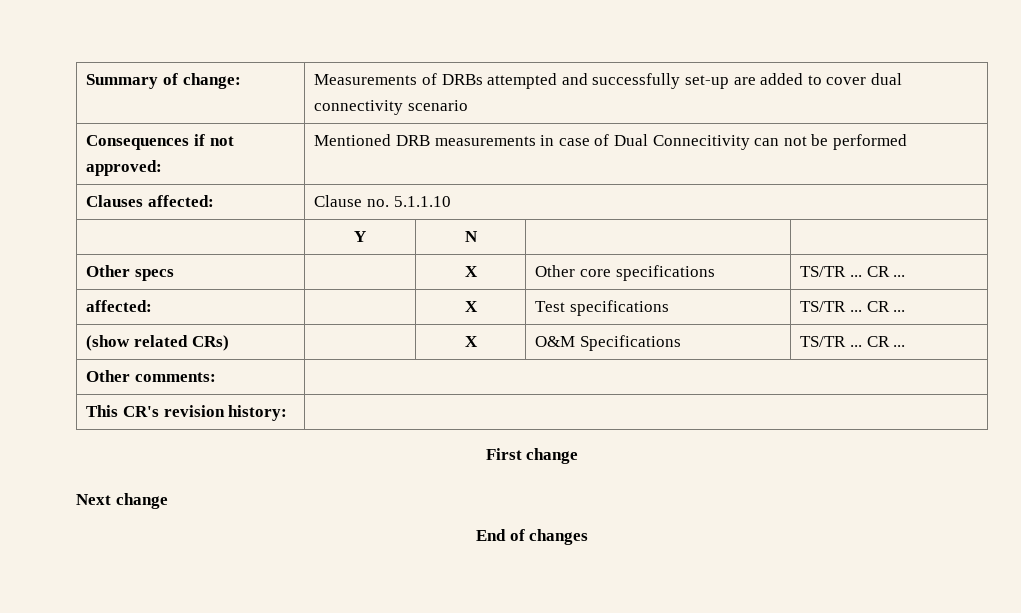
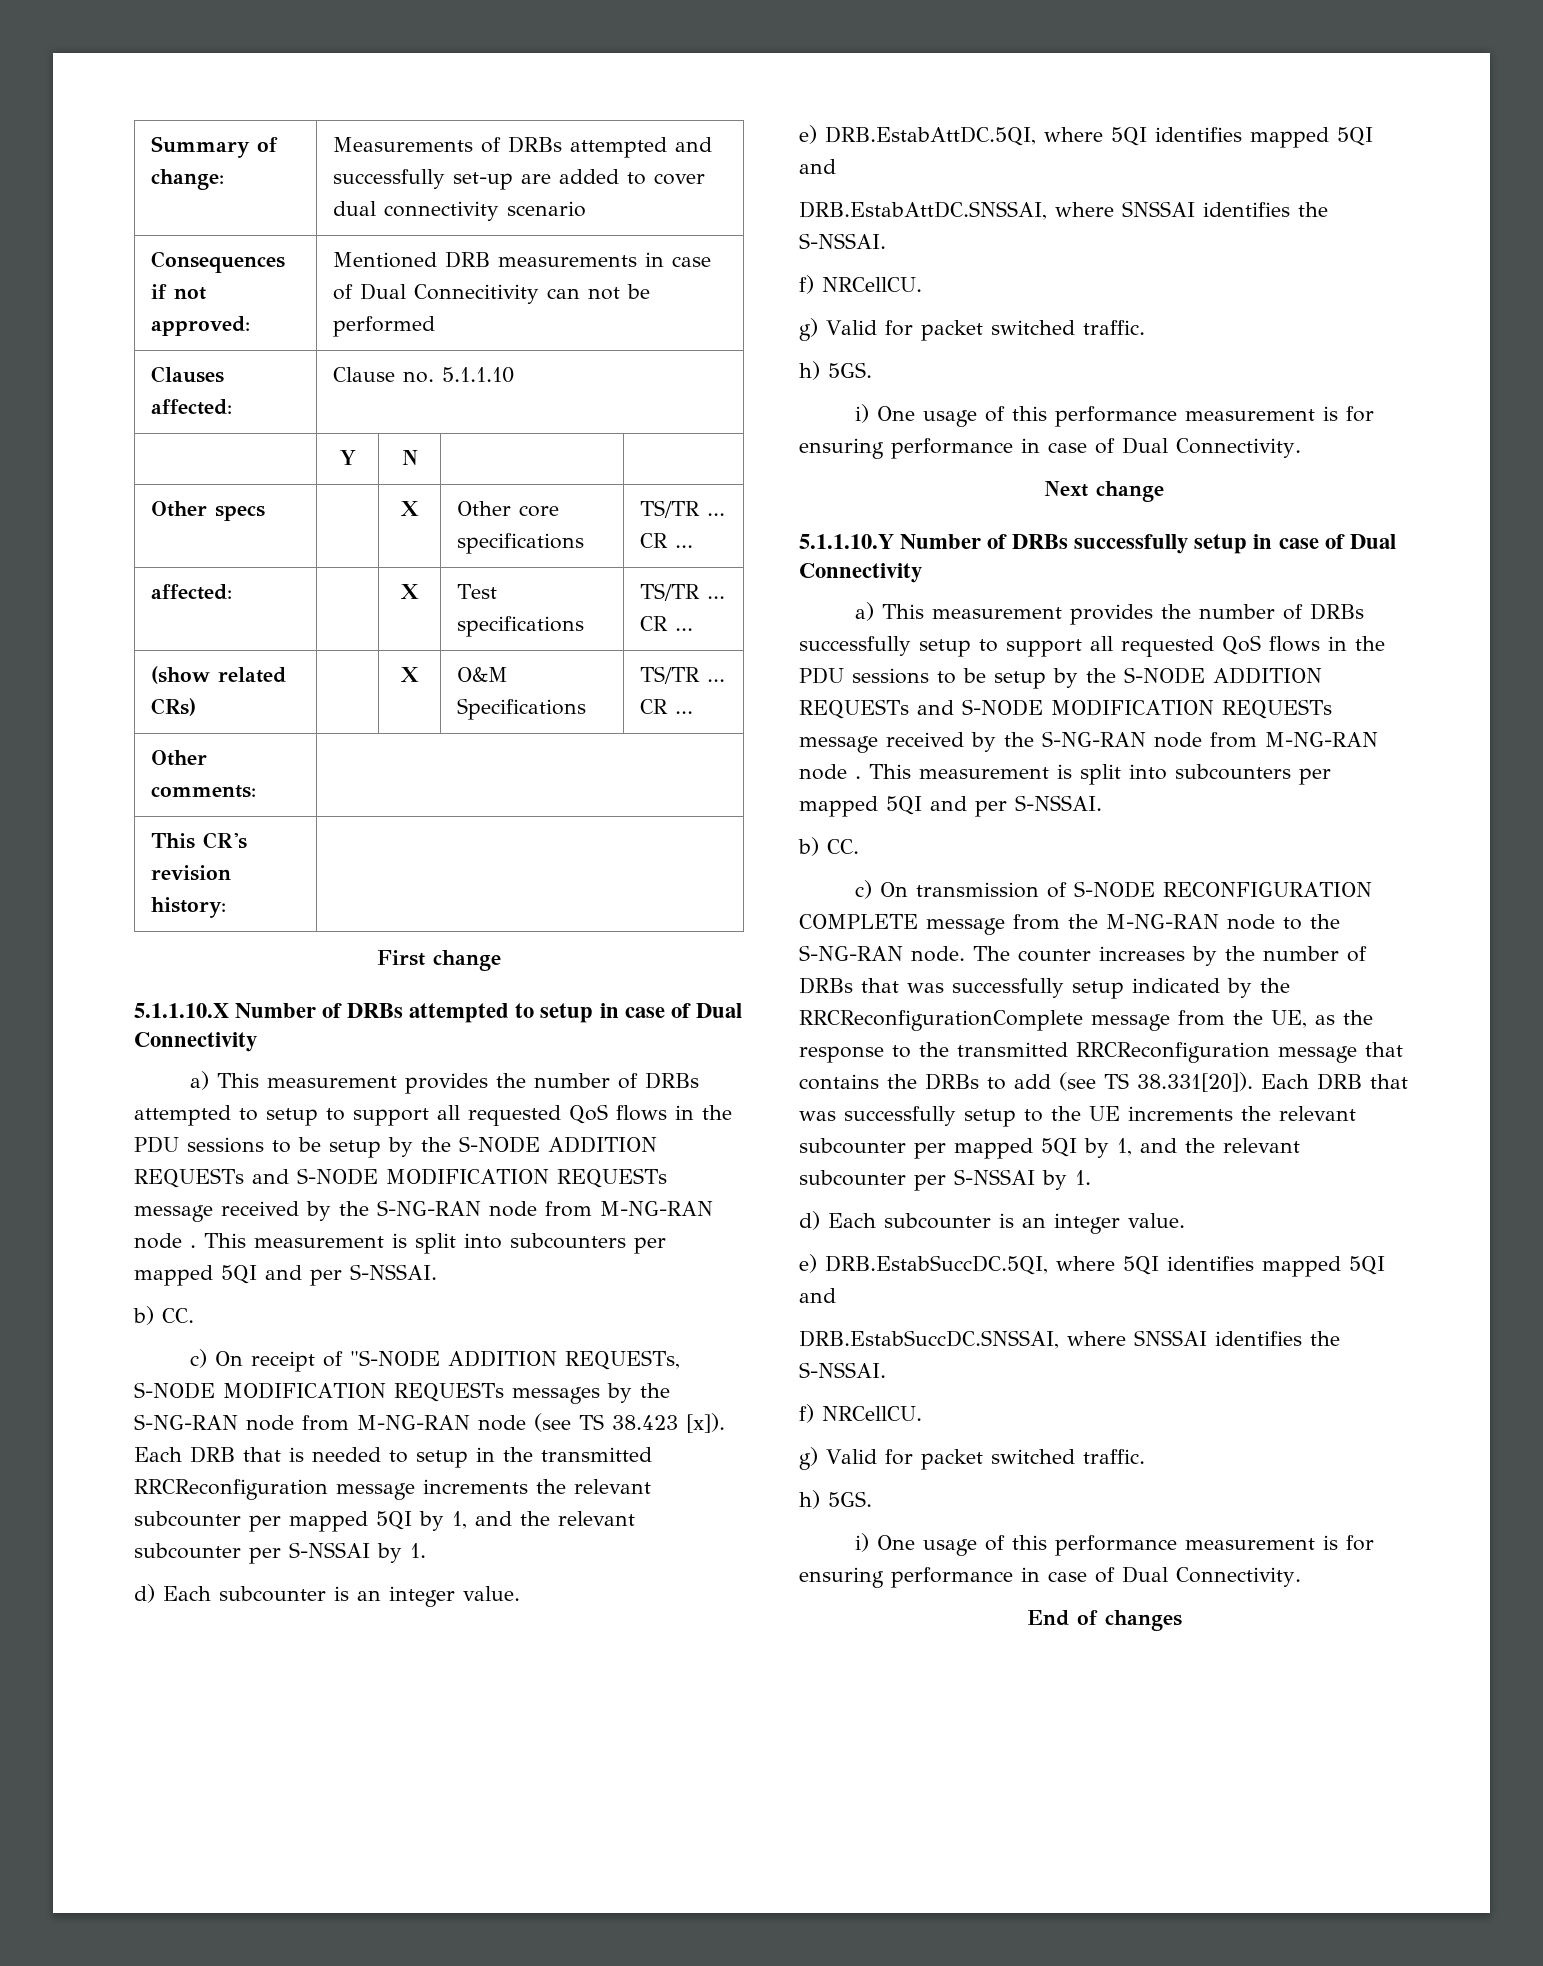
+ 5.1.1.10.X Number of DRBs attempted to setup in case of Dual Connectivity
+ a) This measurement provides the number of DRBs attempted to setup to support all requested QoS flows in the PDU sessions to be setup by the S-NODE ADDITION REQUESTs and S-NODE MODIFICATION REQUESTs message received by the S-NG-RAN node from M-NG-RAN node . This measurement is split into subcounters per mapped 5QI and per S-NSSAI.
+ b) CC.
+ c) On receipt of "S-NODE ADDITION REQUESTs, S-NODE MODIFICATION REQUESTs messages by the S-NG-RAN node from M-NG-RAN node (see TS 38.423 [x]). Each DRB that is needed to setup in the transmitted RRCReconfiguration message increments the relevant subcounter per mapped 5QI by 1, and the relevant subcounter per S-NSSAI by 1.
+ d) Each subcounter is an integer value.
+ e) DRB.EstabAttDC.5QI, where 5QI identifies mapped 5QI and
+ DRB.EstabAttDC.SNSSAI, where SNSSAI identifies the S-NSSAI.
+ f) NRCellCU.
+ g) Valid for packet switched traffic.
+ h) 5GS.
+ i) One usage of this performance measurement is for ensuring performance in case of Dual Connectivity.
  Next change
+ 5.1.1.10.Y Number of DRBs successfully setup in case of Dual Connectivity
+ a) This measurement provides the number of DRBs successfully setup to support all requested QoS flows in the PDU sessions to be setup by the S-NODE ADDITION REQUESTs and S-NODE MODIFICATION REQUESTs message received by the S-NG-RAN node from M-NG-RAN node . This measurement is split into subcounters per mapped 5QI and per S-NSSAI.
+ b) CC.
+ c) On transmission of S-NODE RECONFIGURATION COMPLETE message from the M-NG-RAN node to the S-NG-RAN node. The counter increases by the number of DRBs that was successfully setup indicated by the RRCReconfigurationComplete message from the UE, as the response to the transmitted RRCReconfiguration message that contains the DRBs to add (see TS 38.331[20]). Each DRB that was successfully setup to the UE increments the relevant subcounter per mapped 5QI by 1, and the relevant subcounter per S-NSSAI by 1.
+ d) Each subcounter is an integer value.
+ e) DRB.EstabSuccDC.5QI, where 5QI identifies mapped 5QI and
+ DRB.EstabSuccDC.SNSSAI, where SNSSAI identifies the S-NSSAI.
+ f) NRCellCU.
+ g) Valid for packet switched traffic.
+ h) 5GS.
+ i) One usage of this performance measurement is for ensuring performance in case of Dual Connectivity.

